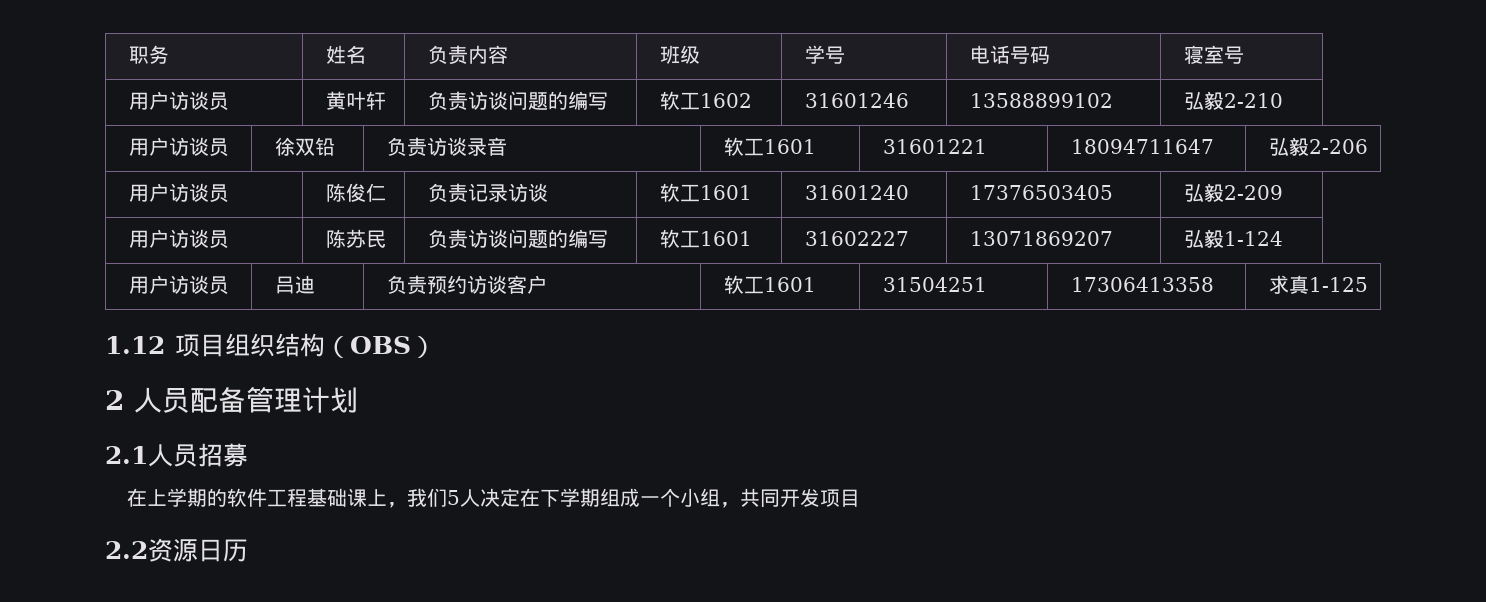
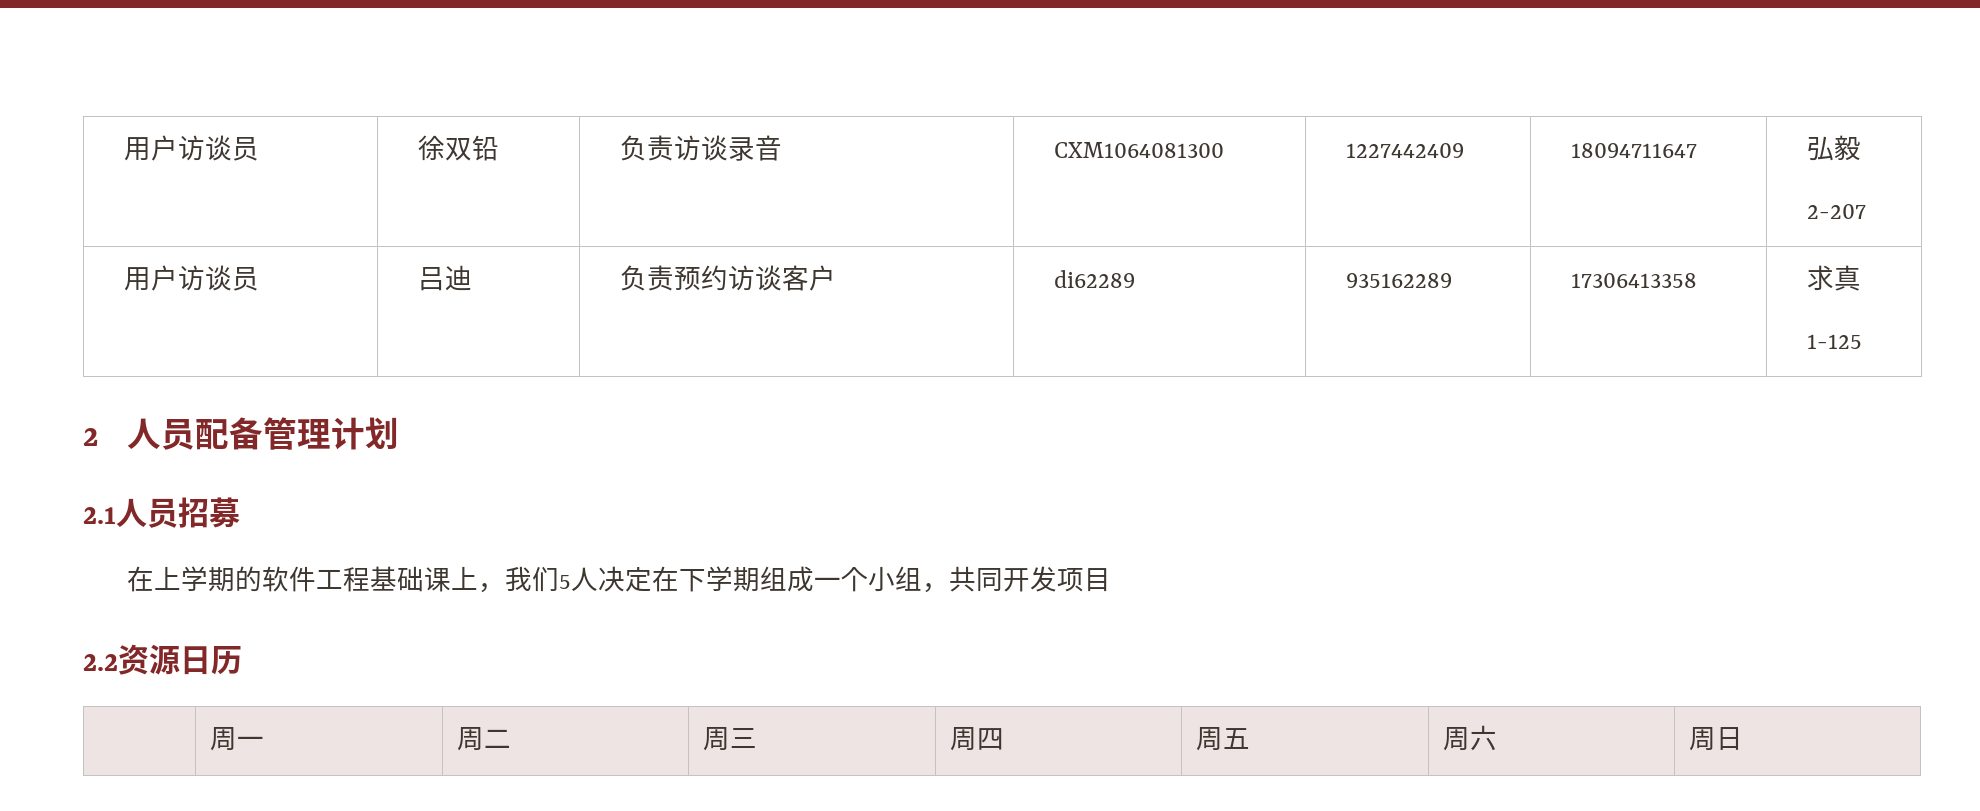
- 职务 | 姓名 | 负责内容 | 班级 | 学号 | 电话号码 | 寝室号
- 用户访谈员 | 黄叶轩 | 负责访谈问题的编写 | 软工1602 | 31601246 | 13588899102 | 弘毅2-210
- 用户访谈员 | 徐双铅 | 负责访谈录音 | 软工1601 | 31601221 | 18094711647 | 弘毅2-206
- 用户访谈员 | 陈俊仁 | 负责记录访谈 | 软工1601 | 31601240 | 17376503405 | 弘毅2-209
- 用户访谈员 | 陈苏民 | 负责访谈问题的编写 | 软工1601 | 31602227 | 13071869207 | 弘毅1-124
+ 用户访谈员 | 徐双铅 | 负责访谈录音 | CXM1064081300 | 1227442409 | 18094711647 | 弘毅
+ 2-207
- 用户访谈员 | 吕迪 | 负责预约访谈客户 | 软工1601 | 31504251 | 17306413358 | 求真1-125
+ 用户访谈员 | 吕迪 | 负责预约访谈客户 | di62289 | 935162289 | 17306413358 | 求真
+ 1-125
- 1.12项目组织结构（OBS）
+ | 周一 | 周二 | 周三 | 周四 | 周五 | 周六 | 周日

